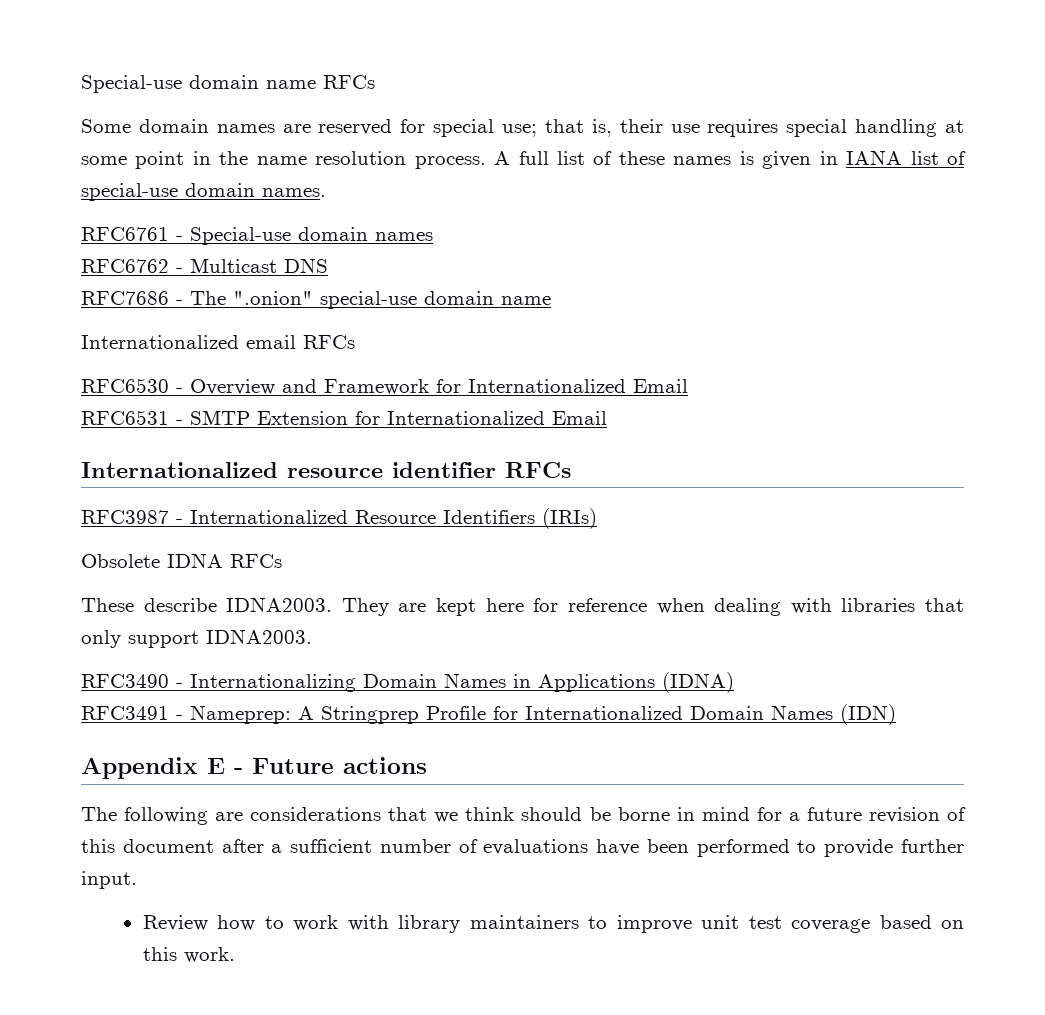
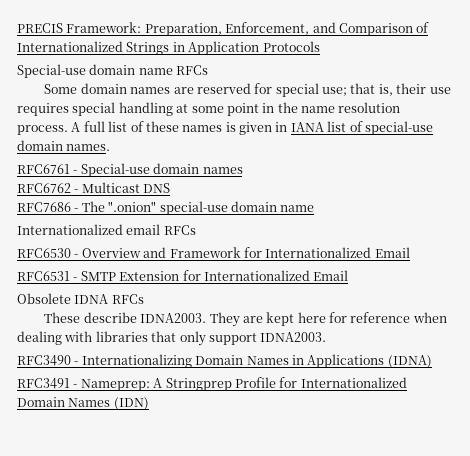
+ PRECIS Framework: Preparation, Enforcement, and Comparison of Internationalized Strings in Application Protocols
- Internationalized resource identifier RFCs
- RFC3987 - Internationalized Resource Identifiers (IRIs)
- Appendix E - Future actions
- The following are considerations that we think should be borne in mind for a future revision of this document after a sufficient number of evaluations have been performed to provide further input.
- Review how to work with library maintainers to improve unit test coverage based on this work.

